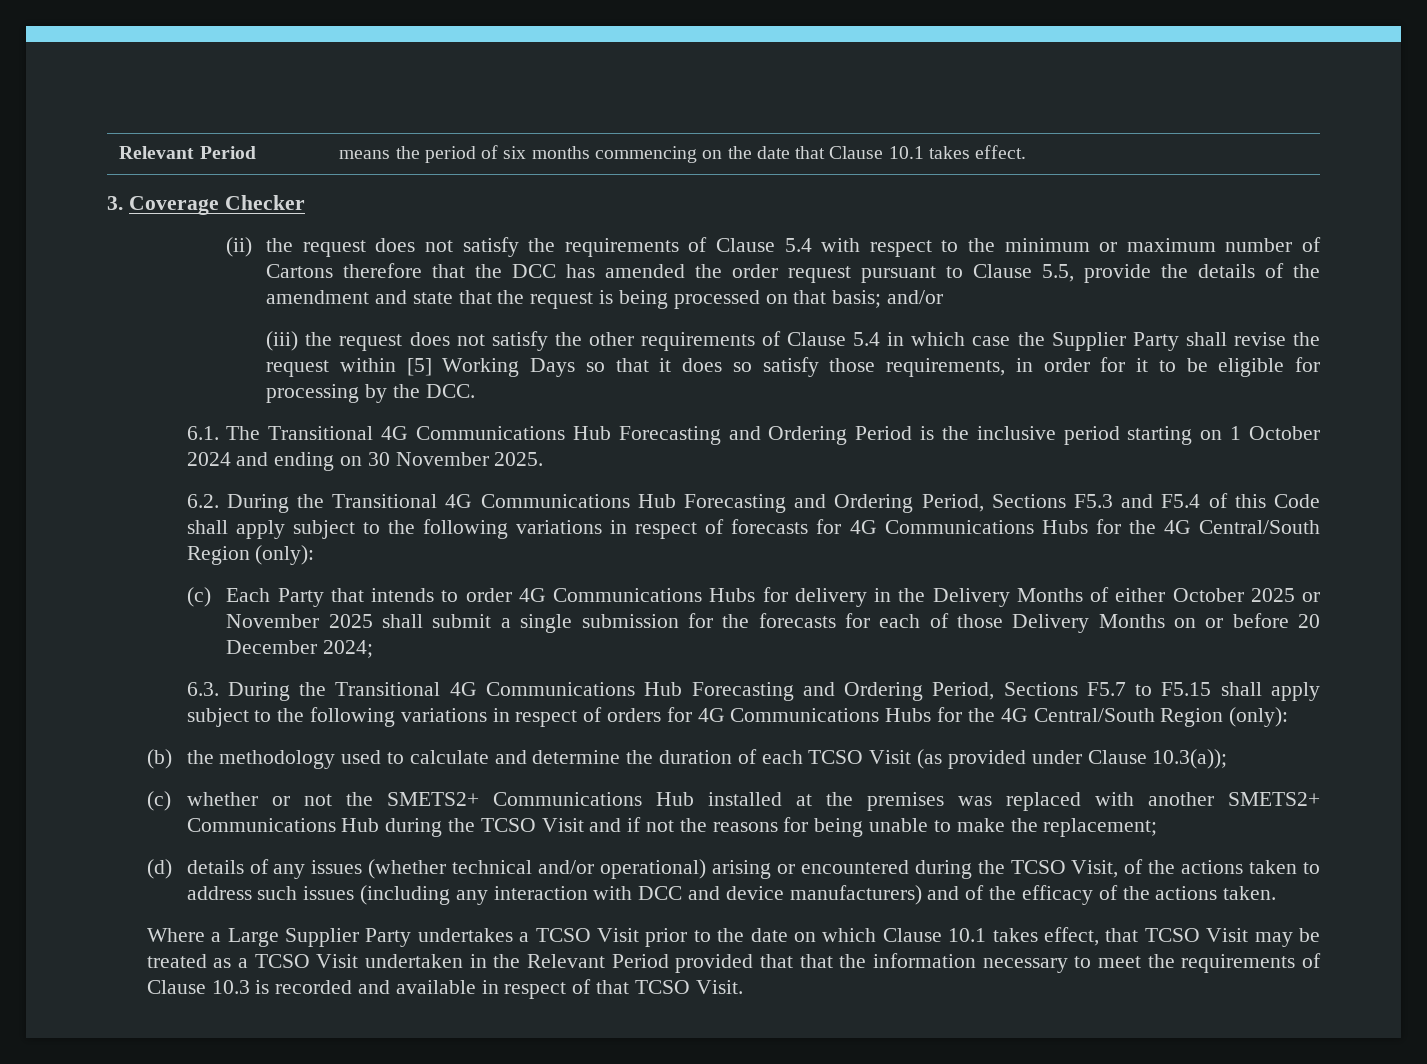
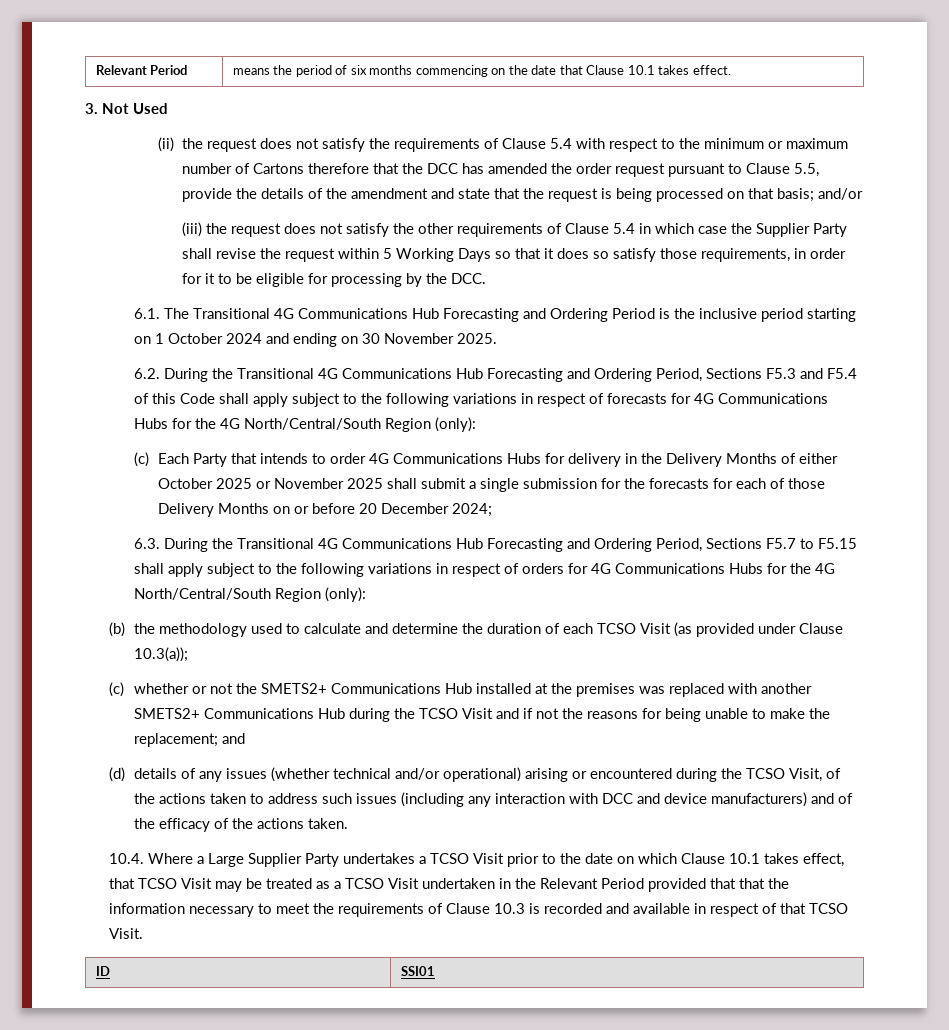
- 3. Coverage Checker
+ 3. Not Used
- (iii) the request does not satisfy the other requirements of Clause 5.4 in which case the Supplier Party shall revise the request within [5] Working Days so that it does so satisfy those requirements, in order for it to be eligible for processing by the DCC.
+ (iii) the request does not satisfy the other requirements of Clause 5.4 in which case the Supplier Party shall revise the request within 5 Working Days so that it does so satisfy those requirements, in order for it to be eligible for processing by the DCC.
- 6.2. During the Transitional 4G Communications Hub Forecasting and Ordering Period, Sections F5.3 and F5.4 of this Code shall apply subject to the following variations in respect of forecasts for 4G Communications Hubs for the 4G Central/South Region (only):
+ 6.2. During the Transitional 4G Communications Hub Forecasting and Ordering Period, Sections F5.3 and F5.4 of this Code shall apply subject to the following variations in respect of forecasts for 4G Communications Hubs for the 4G North/Central/South Region (only):
- 6.3. During the Transitional 4G Communications Hub Forecasting and Ordering Period, Sections F5.7 to F5.15 shall apply subject to the following variations in respect of orders for 4G Communications Hubs for the 4G Central/South Region (only):
+ 6.3. During the Transitional 4G Communications Hub Forecasting and Ordering Period, Sections F5.7 to F5.15 shall apply subject to the following variations in respect of orders for 4G Communications Hubs for the 4G North/Central/South Region (only):
- (c) whether or not the SMETS2+ Communications Hub installed at the premises was replaced with another SMETS2+ Communications Hub during the TCSO Visit and if not the reasons for being unable to make the replacement;
+ (c) whether or not the SMETS2+ Communications Hub installed at the premises was replaced with another SMETS2+ Communications Hub during the TCSO Visit and if not the reasons for being unable to make the replacement; and
- Where a Large Supplier Party undertakes a TCSO Visit prior to the date on which Clause 10.1 takes effect, that TCSO Visit may be treated as a TCSO Visit undertaken in the Relevant Period provided that that the information necessary to meet the requirements of Clause 10.3 is recorded and available in respect of that TCSO Visit.
+ 10.4. Where a Large Supplier Party undertakes a TCSO Visit prior to the date on which Clause 10.1 takes effect, that TCSO Visit may be treated as a TCSO Visit undertaken in the Relevant Period provided that that the information necessary to meet the requirements of Clause 10.3 is recorded and available in respect of that TCSO Visit.
+ ID | SSI01

